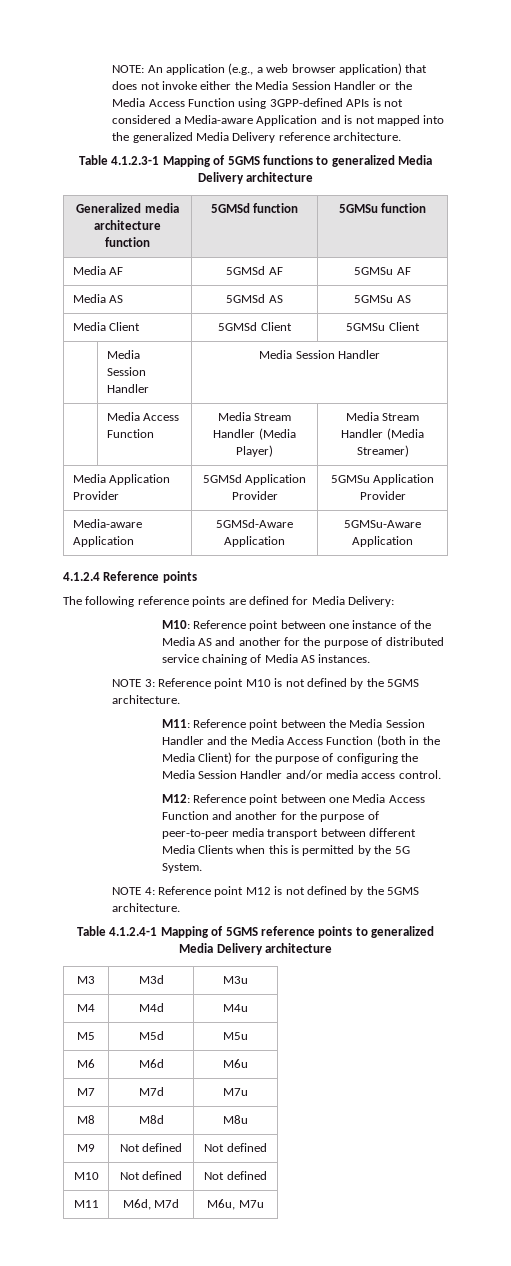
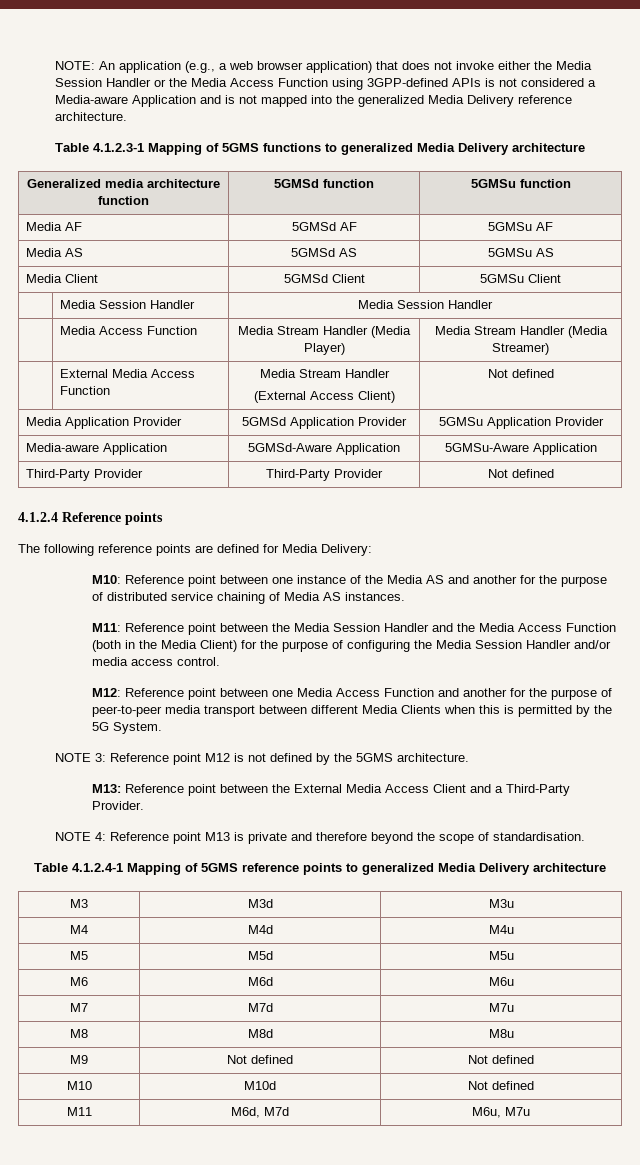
+ | External Media Access Function | Media Stream Handler
+ (External Access Client) | Not defined
+ Third-Party Provider | Third-Party Provider | Not defined
- NOTE 3: Reference point M10 is not defined by the 5GMS architecture.
- NOTE 4: Reference point M12 is not defined by the 5GMS architecture.
+ NOTE 3: Reference point M12 is not defined by the 5GMS architecture.
+ M13: Reference point between the External Media Access Client and a Third-Party Provider.
+ NOTE 4: Reference point M13 is private and therefore beyond the scope of standardisation.
- M10 | Not defined | Not defined
+ M10 | M10d | Not defined

